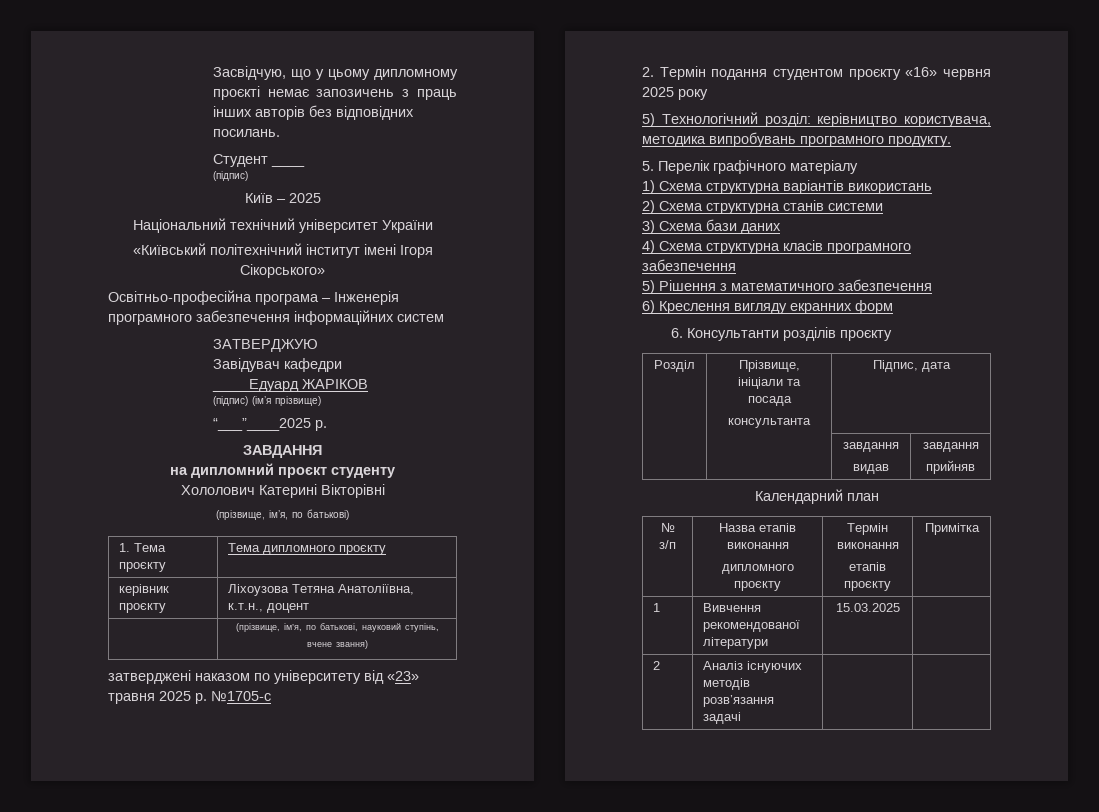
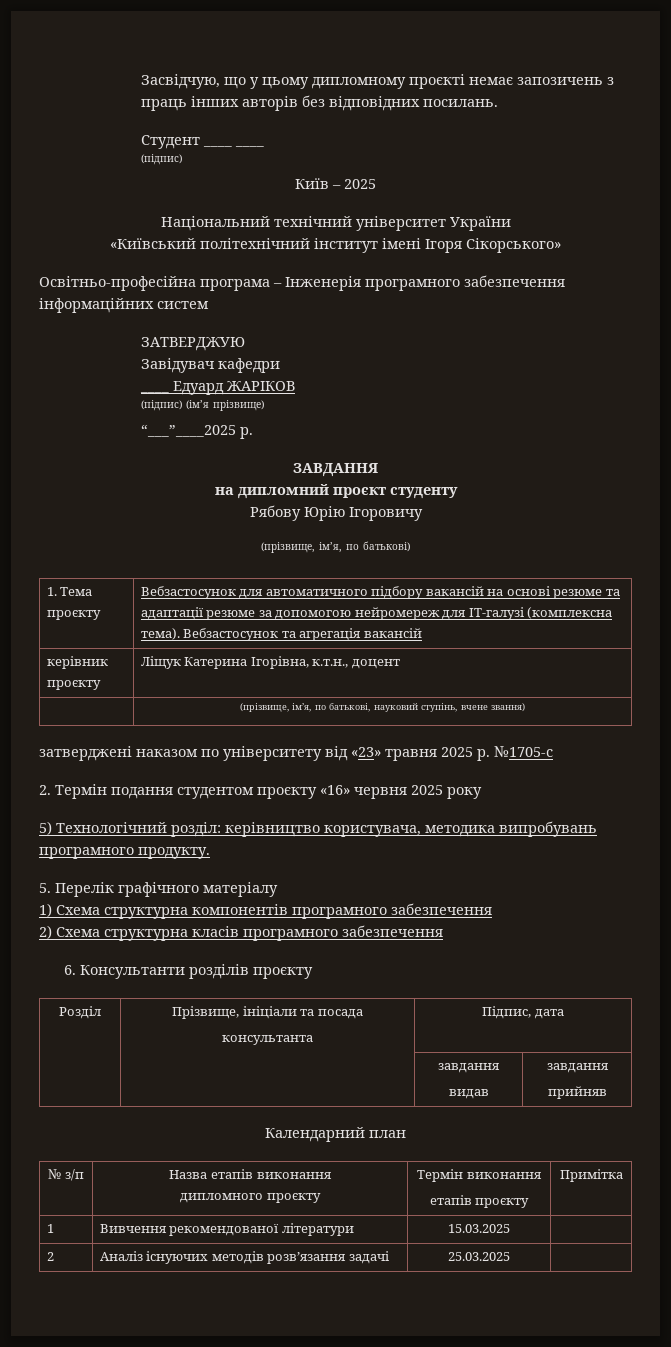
- Студент ____
+ Студент ____ ____
- Хололович Катерині Вікторівні
+ Рябову Юрію Ігоровичу
- 1. Тема проєкту | Тема дипломного проєкту
+ 1. Тема проєкту | Вебзастосунок для автоматичного підбору вакансій на основі резюме та адаптації резюме за допомогою нейромереж для ІТ-галузі (комплексна тема). Вебзастосунок та агрегація вакансій
- керівник проєкту | Ліхоузова Тетяна Анатоліївна, к.т.н., доцент
+ керівник проєкту | Ліщук Катерина Ігорівна, к.т.н., доцент
- 1) Схема структурна варіантів використань
+ 1) Схема структурна компонентів програмного забезпечення
- 2) Схема структурна станів системи
- 3) Схема бази даних
- 4) Схема структурна класів програмного забезпечення
- 5) Рішення з математичного забезпечення
- 6) Креслення вигляду екранних форм
+ 2) Схема структурна класів програмного забезпечення
- 2 | Аналіз існуючих методів розв’язання задачі | |
+ 2 | Аналіз існуючих методів розв’язання задачі | 25.03.2025 |

